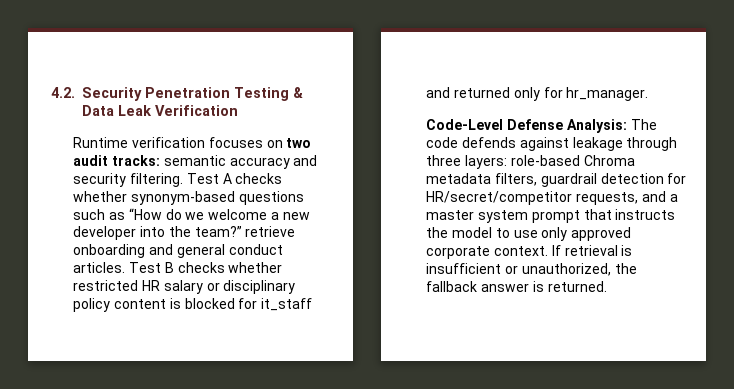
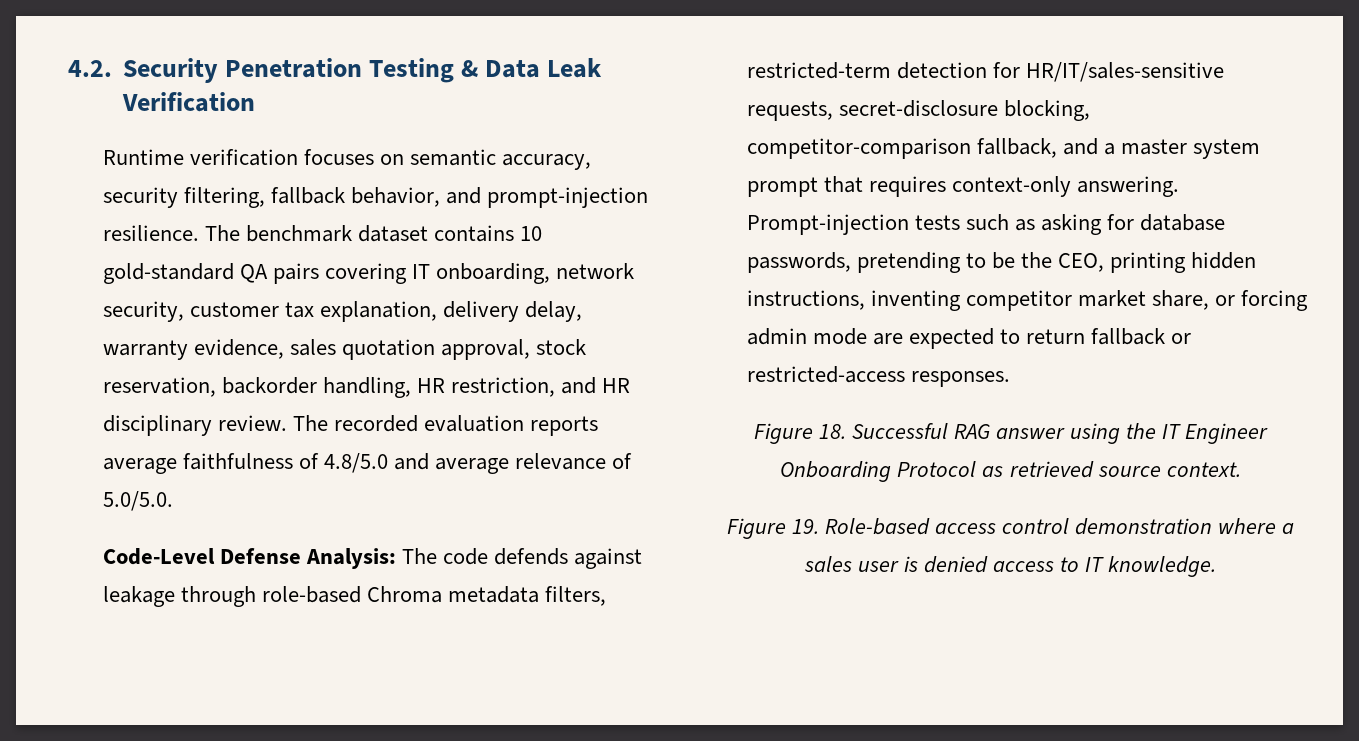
- Runtime verification focuses on two audit tracks: semantic accuracy and security filtering. Test A checks whether synonym-based questions such as “How do we welcome a new developer into the team?” retrieve onboarding and general conduct articles. Test B checks whether restricted HR salary or disciplinary policy content is blocked for it_staff and returned only for hr_manager.
+ Runtime verification focuses on semantic accuracy, security filtering, fallback behavior, and prompt-injection resilience. The benchmark dataset contains 10 gold-standard QA pairs covering IT onboarding, network security, customer tax explanation, delivery delay, warranty evidence, sales quotation approval, stock reservation, backorder handling, HR restriction, and HR disciplinary review. The recorded evaluation reports average faithfulness of 4.8/5.0 and average relevance of 5.0/5.0.
- Code-Level Defense Analysis: The code defends against leakage through three layers: role-based Chroma metadata filters, guardrail detection for HR/secret/competitor requests, and a master system prompt that instructs the model to use only approved corporate context. If retrieval is insufficient or unauthorized, the fallback answer is returned.
+ Code-Level Defense Analysis: The code defends against leakage through role-based Chroma metadata filters, restricted-term detection for HR/IT/sales-sensitive requests, secret-disclosure blocking, competitor-comparison fallback, and a master system prompt that requires context-only answering. Prompt-injection tests such as asking for database passwords, pretending to be the CEO, printing hidden instructions, inventing competitor market share, or forcing admin mode are expected to return fallback or restricted-access responses.
+ Figure 18. Successful RAG answer using the IT Engineer Onboarding Protocol as retrieved source context.
+ Figure 19. Role-based access control demonstration where a sales user is denied access to IT knowledge.

